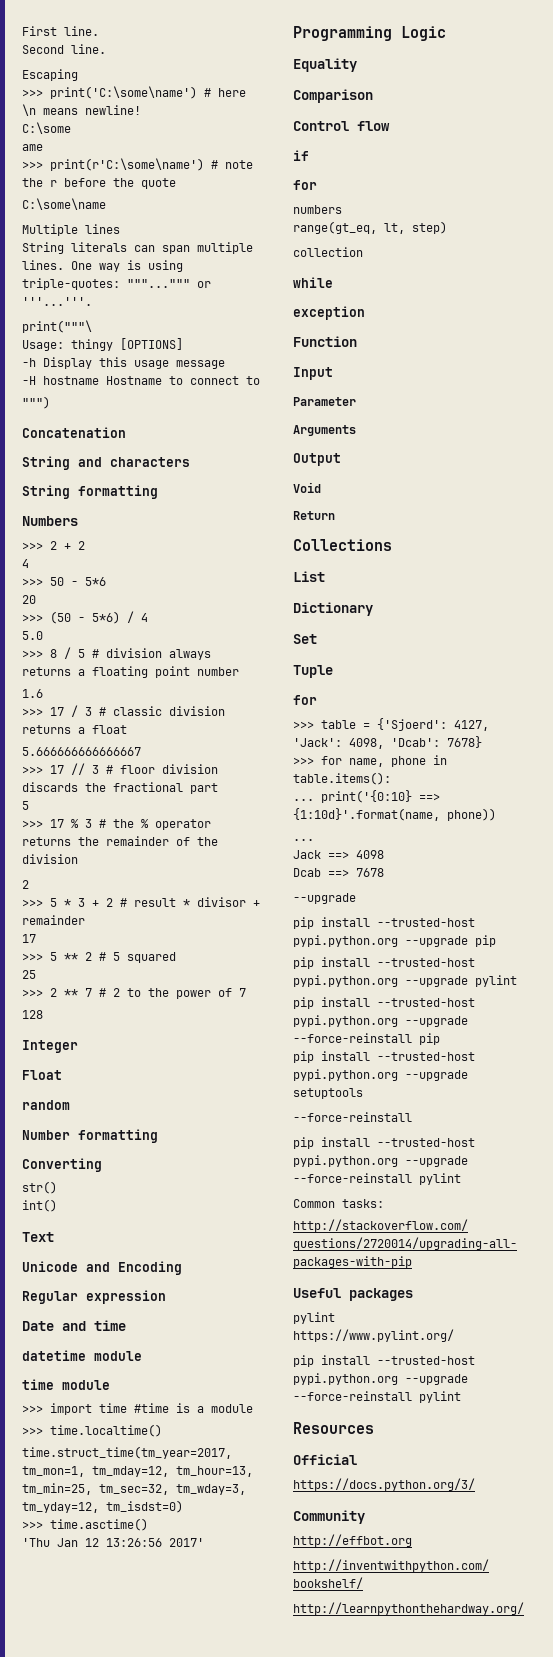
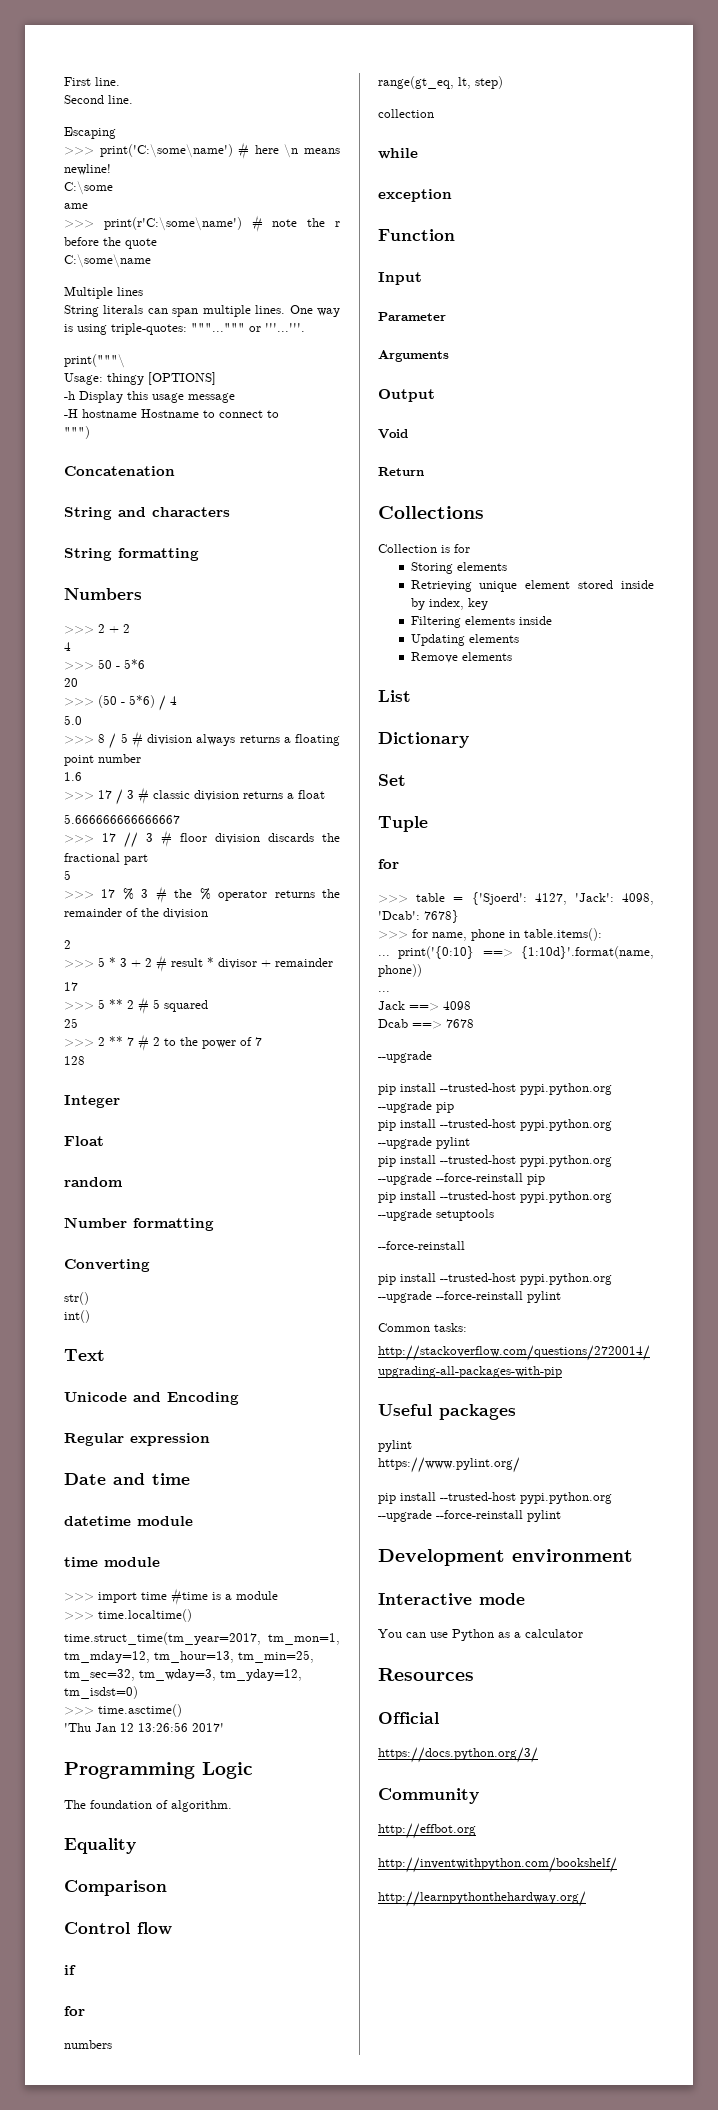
+ The foundation of algorithm.
+ Collection is for
+ Storing elements
+ Retrieving unique element stored inside by index, key
+ Filtering elements inside
+ Updating elements
+ Remove elements
+ Development environment
+ Interactive mode
+ You can use Python as a calculator

